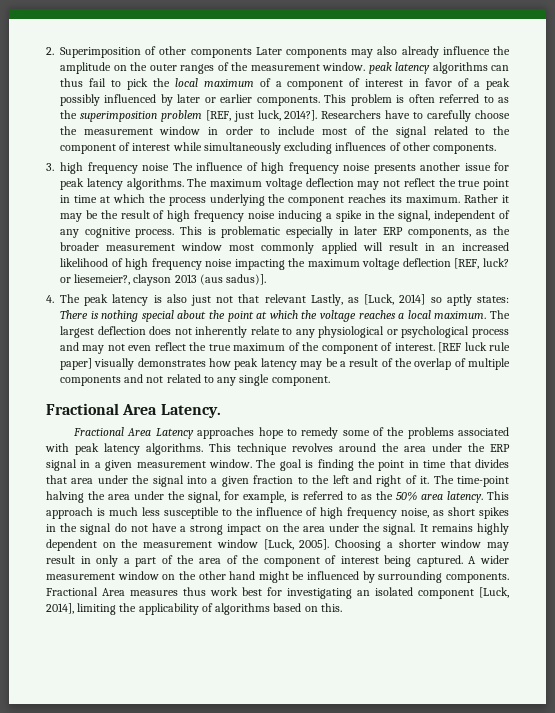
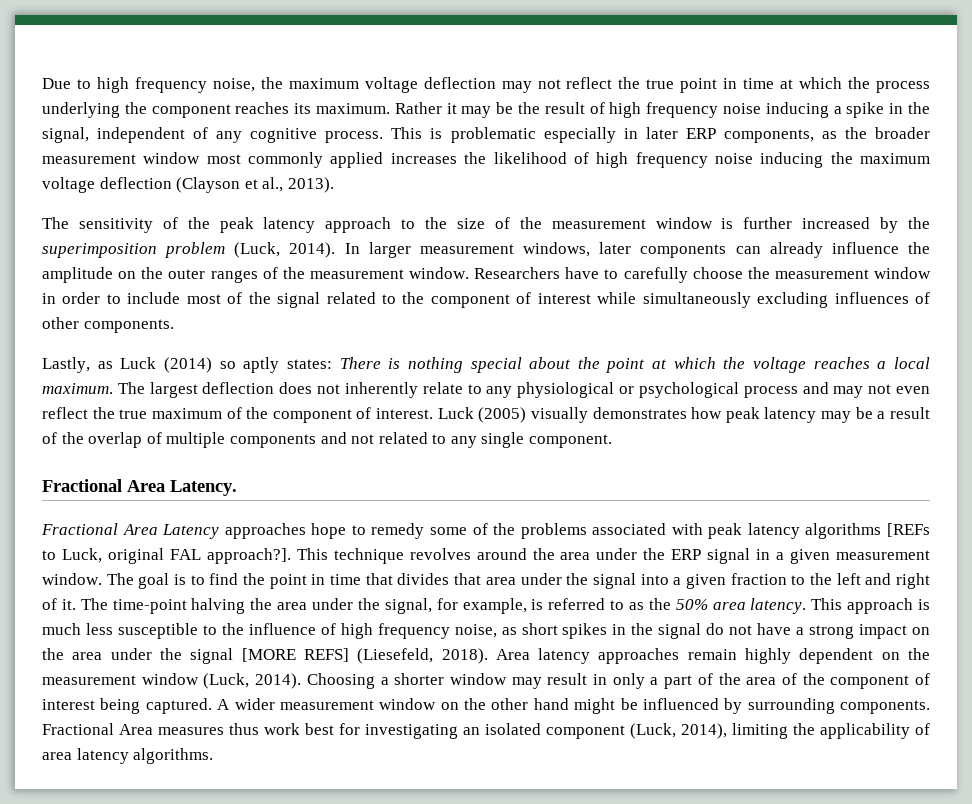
- 2. Superimposition of other components Later components may also already influence the amplitude on the outer ranges of the measurement window. peak latency algorithms can thus fail to pick the local maximum of a component of interest in favor of a peak possibly influenced by later or earlier components. This problem is often referred to as the superimposition problem [REF, just luck, 2014?]. Researchers have to carefully choose the measurement window in order to include most of the signal related to the component of interest while simultaneously excluding influences of other components.
- 3. high frequency noise The influence of high frequency noise presents another issue for peak latency algorithms. The maximum voltage deflection may not reflect the true point in time at which the process underlying the component reaches its maximum.
+ Due to high frequency noise, the maximum voltage deflection may not reflect the true point in time at which the process underlying the component reaches its maximum.
- This is problematic especially in later ERP components, as the broader measurement window most commonly applied will result in an increased likelihood of high frequency noise impacting the maximum voltage deflection [REF, luck? or liesemeier?, clayson 2013 (aus sadus)].
- 4. The peak latency is also just not that relevant Lastly, as [Luck, 2014] so aptly states: There is nothing special about the point at which the voltage reaches a local maximum.
+ This is problematic especially in later ERP components, as the broader measurement window most commonly applied increases the likelihood of high frequency noise inducing the maximum voltage deflection (Clayson et al., 2013).
+ The sensitivity of the peak latency approach to the size of the measurement window is further increased by the superimposition problem (Luck, 2014). In larger measurement windows, later components can already influence the amplitude on the outer ranges of the measurement window. Researchers have to carefully choose the measurement window in order to include most of the signal related to the component of interest while simultaneously excluding influences of other components.
+ Lastly, as Luck (2014) so aptly states: There is nothing special about the point at which the voltage reaches a local maximum.
- [REF luck rule paper] visually demonstrates how peak latency may be a result of the overlap of multiple components and not related to any single component.
+ Luck (2005) visually demonstrates how peak latency may be a result of the overlap of multiple components and not related to any single component.
- Fractional Area Latency approaches hope to remedy some of the problems associated with peak latency algorithms.
+ Fractional Area Latency approaches hope to remedy some of the problems associated with peak latency algorithms [REFs to Luck, original FAL approach?].
- The goal is finding the point in time that divides that area under the signal into a given fraction to the left and right of it.
+ The goal is to find the point in time that divides that area under the signal into a given fraction to the left and right of it.
- This approach is much less susceptible to the influence of high frequency noise, as short spikes in the signal do not have a strong impact on the area under the signal. It remains highly dependent on the measurement window [Luck, 2005].
+ This approach is much less susceptible to the influence of high frequency noise, as short spikes in the signal do not have a strong impact on the area under the signal [MORE REFS] (Liesefeld, 2018). Area latency approaches remain highly dependent on the measurement window (Luck, 2014).
- Fractional Area measures thus work best for investigating an isolated component [Luck, 2014], limiting the applicability of algorithms based on this.
+ Fractional Area measures thus work best for investigating an isolated component (Luck, 2014), limiting the applicability of area latency algorithms.

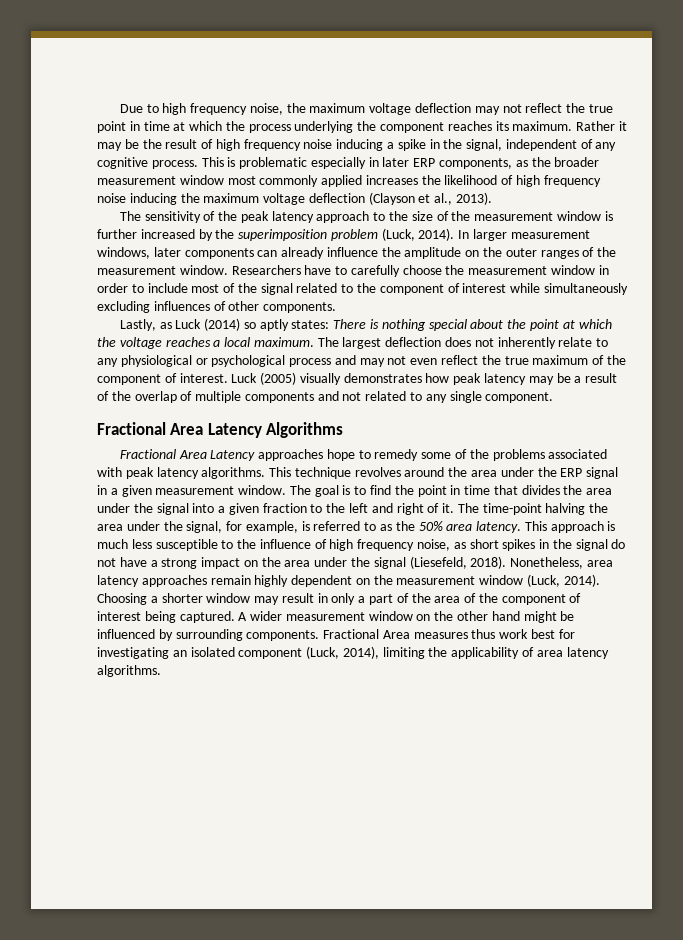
- Fractional Area Latency.
+ Fractional Area Latency Algorithms
- Fractional Area Latency approaches hope to remedy some of the problems associated with peak latency algorithms [REFs to Luck, original FAL approach?].
+ Fractional Area Latency approaches hope to remedy some of the problems associated with peak latency algorithms.
- The goal is to find the point in time that divides that area under the signal into a given fraction to the left and right of it.
+ The goal is to find the point in time that divides the area under the signal into a given fraction to the left and right of it.
- This approach is much less susceptible to the influence of high frequency noise, as short spikes in the signal do not have a strong impact on the area under the signal [MORE REFS] (Liesefeld, 2018). Area latency approaches remain highly dependent on the measurement window (Luck, 2014).
+ This approach is much less susceptible to the influence of high frequency noise, as short spikes in the signal do not have a strong impact on the area under the signal (Liesefeld, 2018). Nonetheless, area latency approaches remain highly dependent on the measurement window (Luck, 2014).

